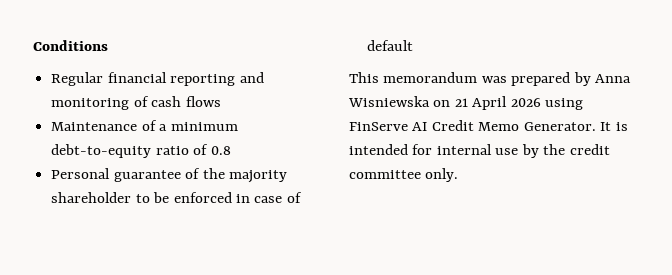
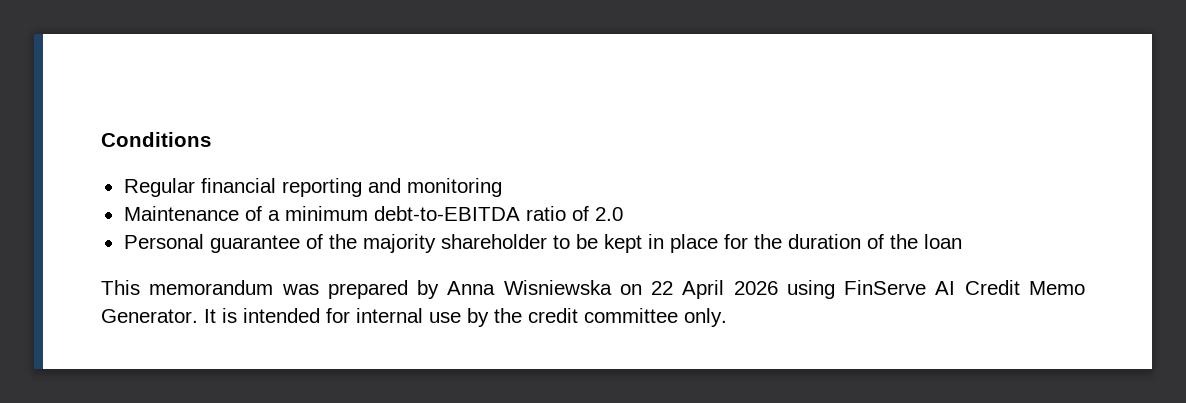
- Regular financial reporting and monitoring of cash flows
+ Regular financial reporting and monitoring
- Maintenance of a minimum debt-to-equity ratio of 0.8
+ Maintenance of a minimum debt-to-EBITDA ratio of 2.0
- Personal guarantee of the majority shareholder to be enforced in case of default
+ Personal guarantee of the majority shareholder to be kept in place for the duration of the loan
- This memorandum was prepared by Anna Wisniewska on 21 April 2026 using FinServe AI Credit Memo Generator.
+ This memorandum was prepared by Anna Wisniewska on 22 April 2026 using FinServe AI Credit Memo Generator.

